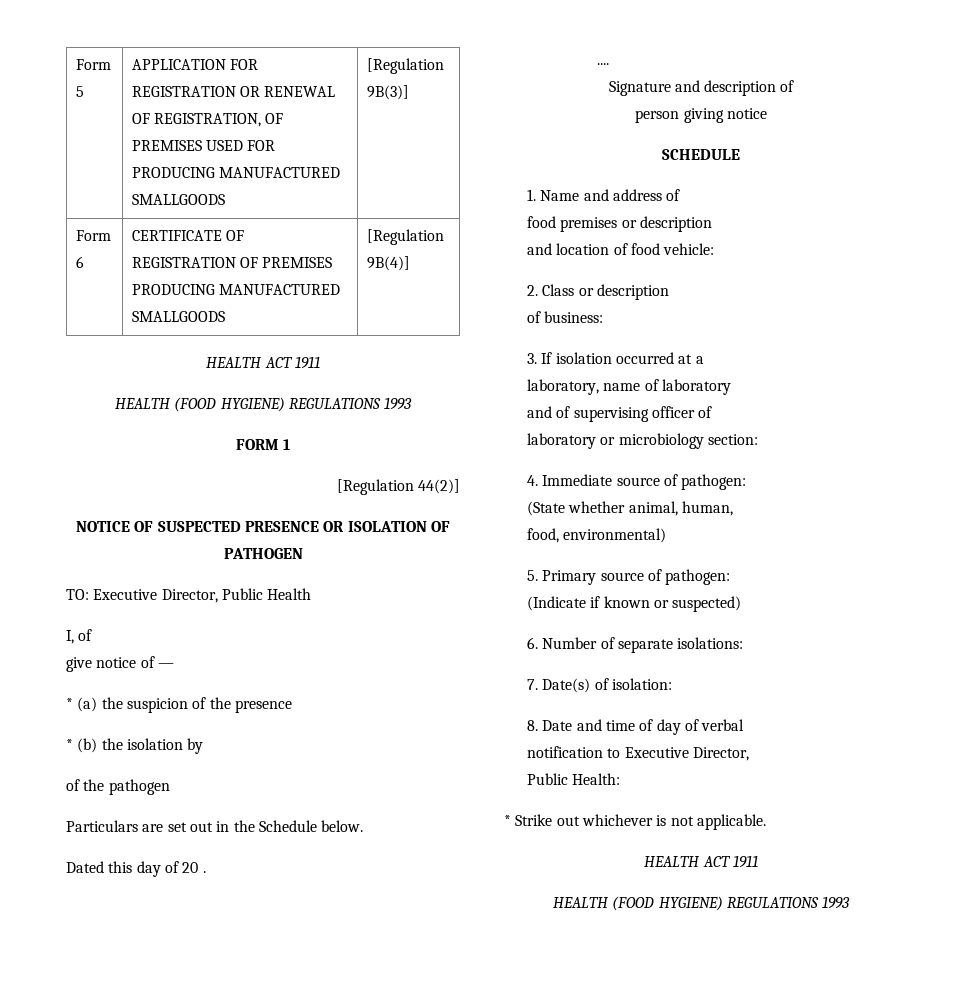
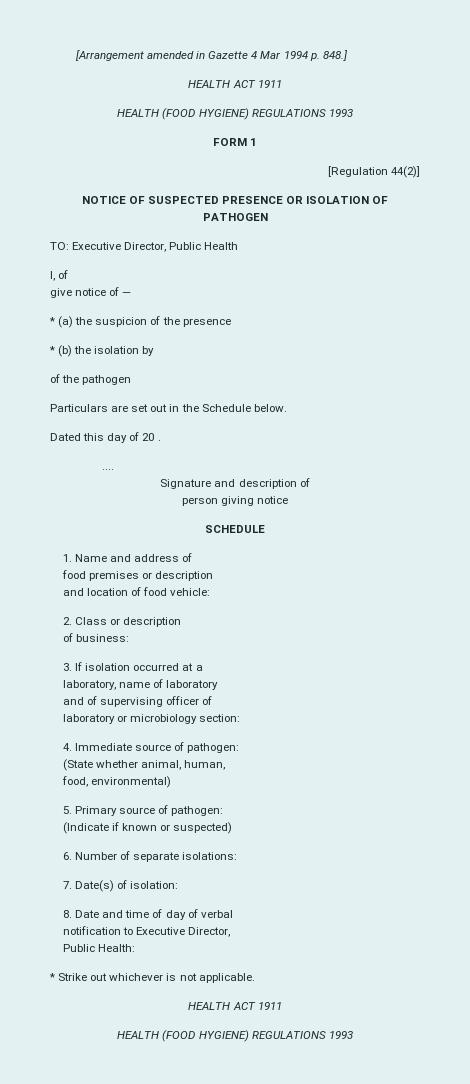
- Form 5 | APPLICATION FOR REGISTRATION OR RENEWAL OF REGISTRATION, OF PREMISES USED FOR PRODUCING MANUFACTURED SMALLGOODS | [Regulation 9B(3)]
- Form 6 | CERTIFICATE OF REGISTRATION OF PREMISES PRODUCING MANUFACTURED SMALLGOODS | [Regulation 9B(4)]
+ [Arrangement amended in Gazette 4 Mar 1994 p. 848.]

